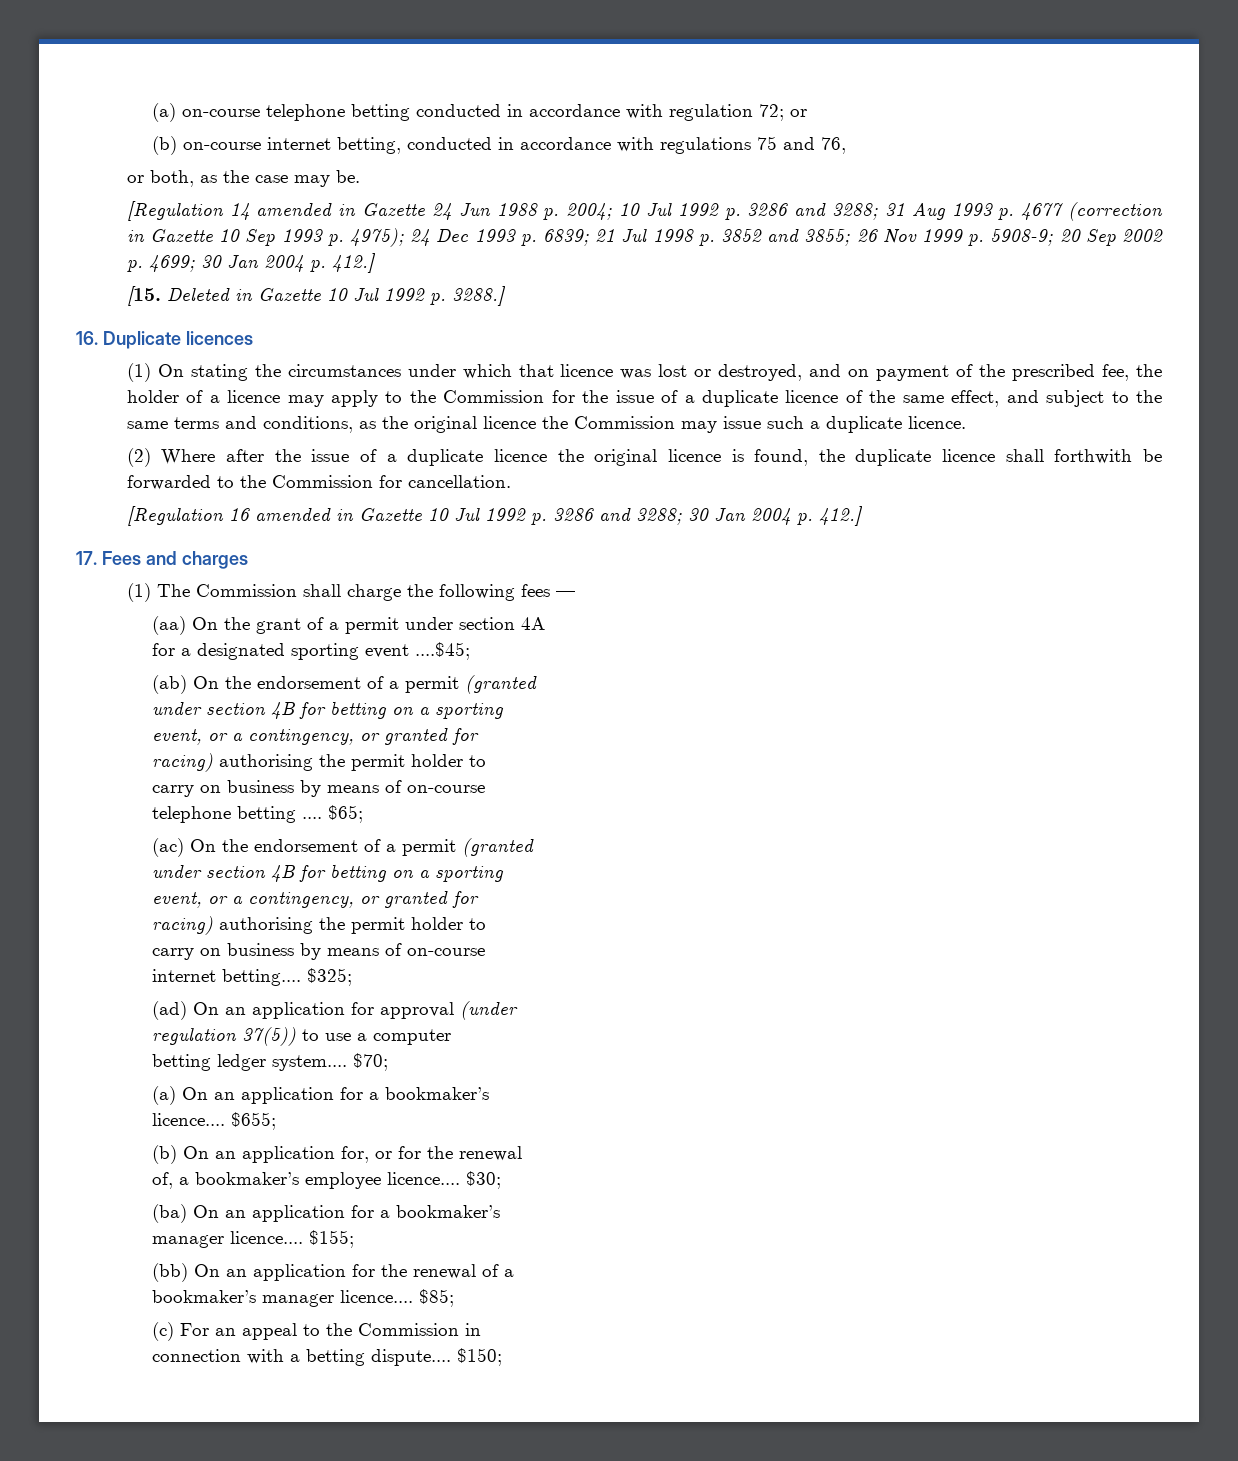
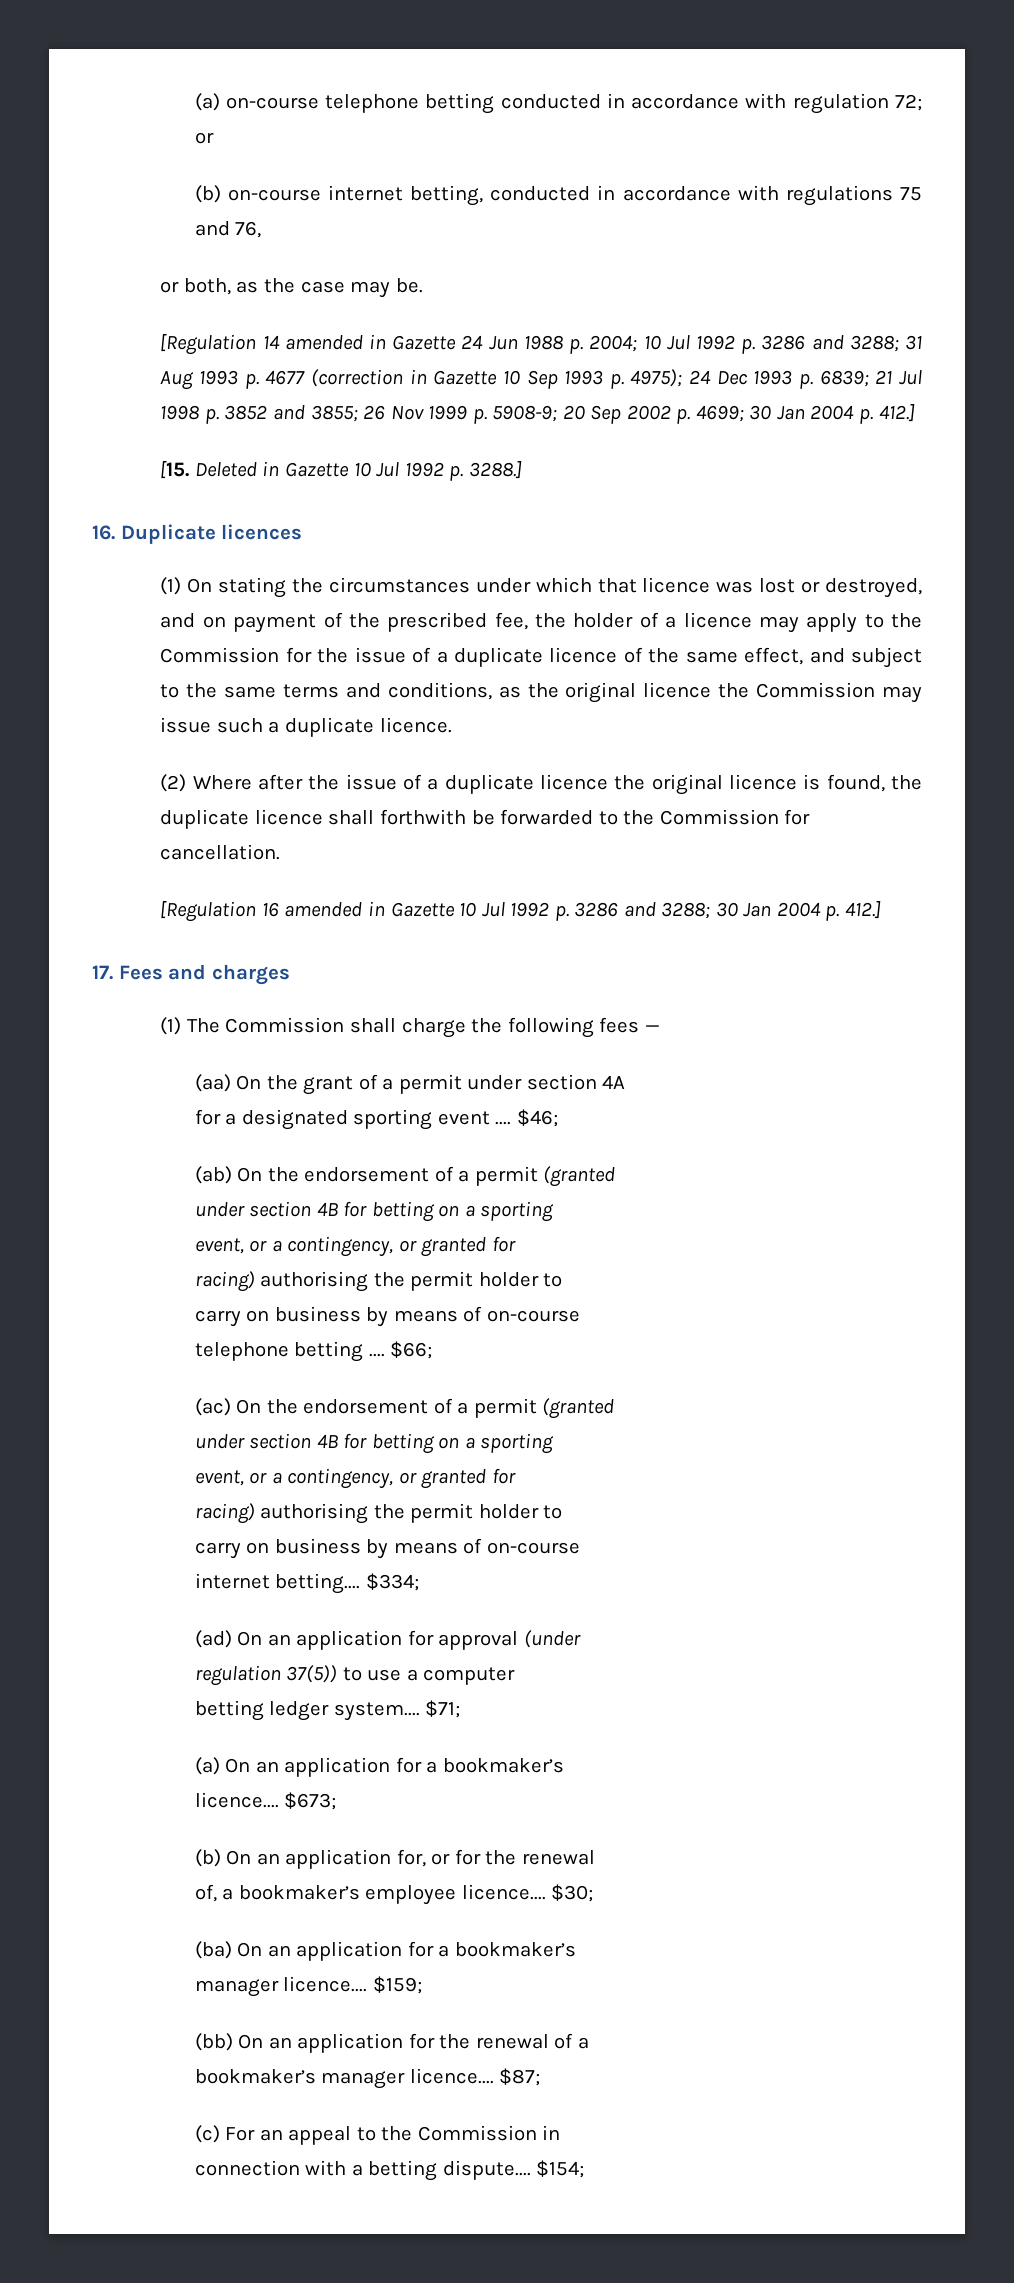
- for a designated sporting event ....$45;
+ for a designated sporting event .... $46;
- $65;
+ $66;
- $325;
+ $334;
- $70;
+ $71;
- $655;
+ $673;
- $155;
+ $159;
- $85;
+ $87;
- $150;
+ $154;

